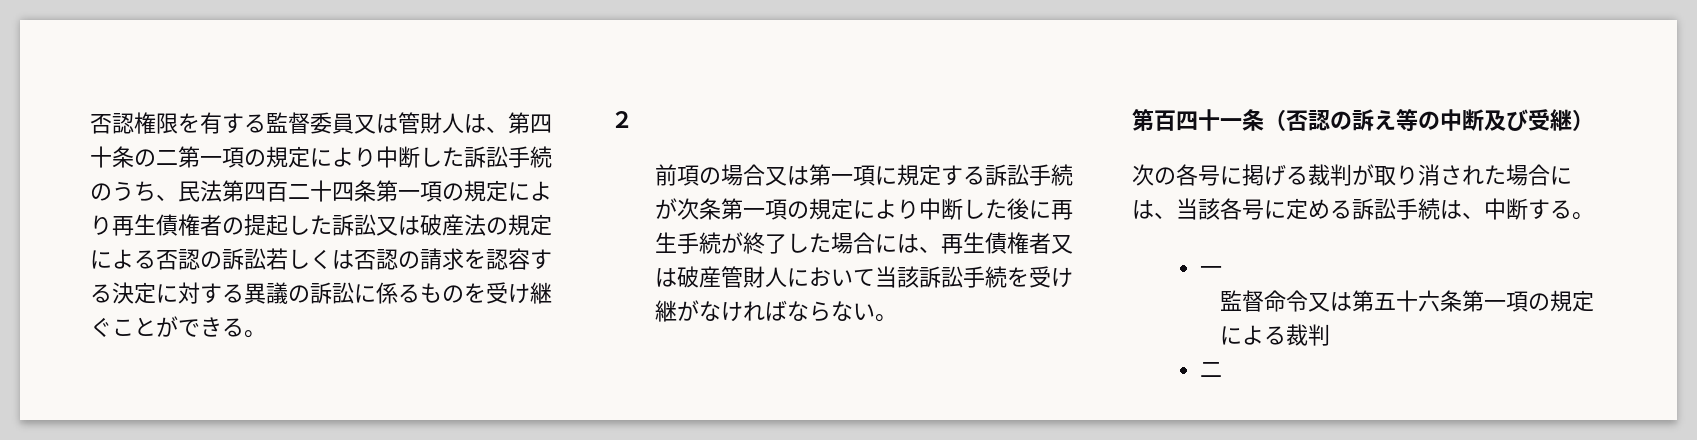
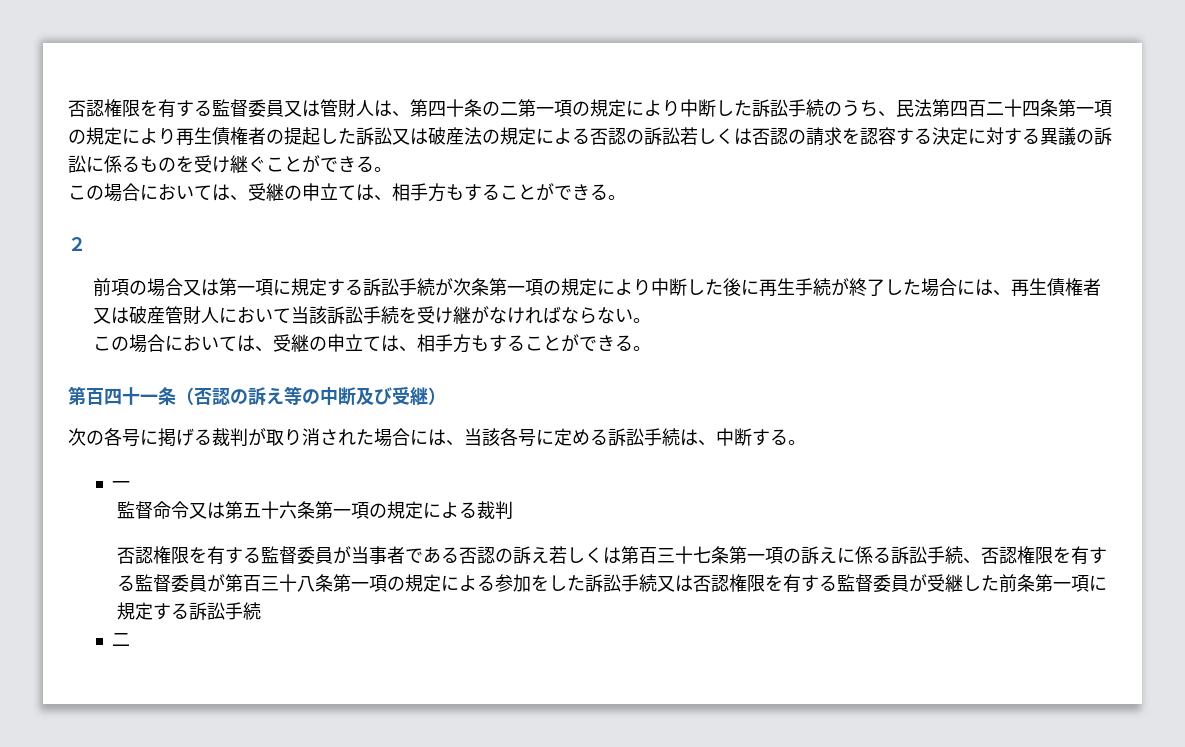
  否認権限を有する監督委員又は管財人は、第四十条の二第一項の規定により中断した訴訟手続のうち、民法第四百二十四条第一項の規定により再生債権者の提起した訴訟又は破産法の規定による否認の訴訟若しくは否認の請求を認容する決定に対する異議の訴訟に係るものを受け継ぐことができる。
+ この場合においては、受継の申立ては、相手方もすることができる。
  前項の場合又は第一項に規定する訴訟手続が次条第一項の規定により中断した後に再生手続が終了した場合には、再生債権者又は破産管財人において当該訴訟手続を受け継がなければならない。
+ この場合においては、受継の申立ては、相手方もすることができる。
+ 否認権限を有する監督委員が当事者である否認の訴え若しくは第百三十七条第一項の訴えに係る訴訟手続、否認権限を有する監督委員が第百三十八条第一項の規定による参加をした訴訟手続又は否認権限を有する監督委員が受継した前条第一項に規定する訴訟手続

